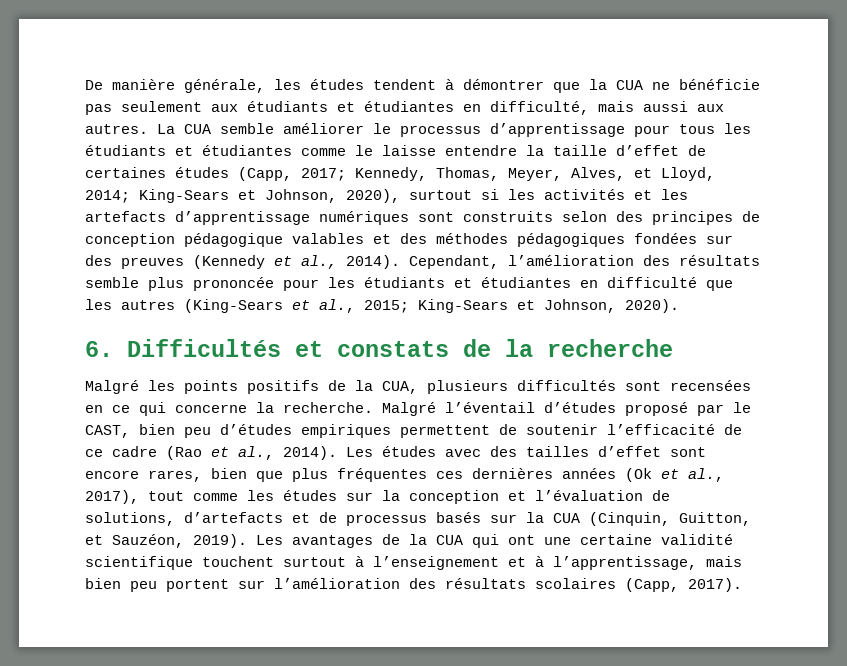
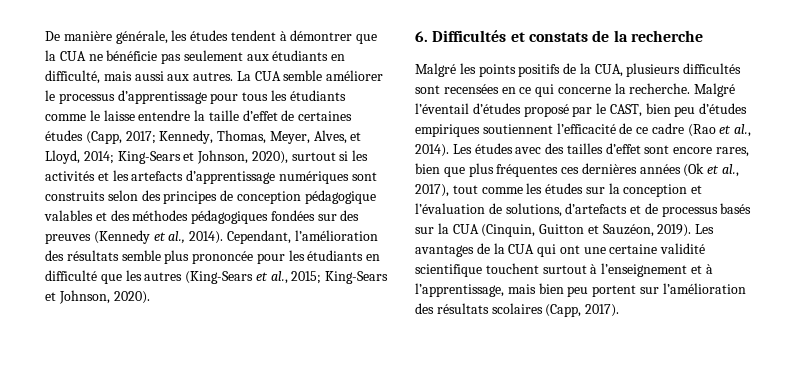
- De manière générale, les études tendent à démontrer que la CUA ne bénéficie pas seulement aux étudiants et étudiantes en difficulté, mais aussi aux autres.
+ De manière générale, les études tendent à démontrer que la CUA ne bénéficie pas seulement aux étudiants en difficulté, mais aussi aux autres.
- La CUA semble améliorer le processus d’apprentissage pour tous les étudiants et étudiantes comme le laisse entendre la taille d’effet de certaines études (Capp, 2017;
+ La CUA semble améliorer le processus d’apprentissage pour tous les étudiants comme le laisse entendre la taille d’effet de certaines études (Capp, 2017;
- Cependant, l’amélioration des résultats semble plus prononcée pour les étudiants et étudiantes en difficulté que les autres (King-Sears et al., 2015; King-Sears et Johnson, 2020).
+ Cependant, l’amélioration des résultats semble plus prononcée pour les étudiants en difficulté que les autres (King-Sears et al., 2015; King-Sears et Johnson, 2020).
- Malgré l’éventail d’études proposé par le CAST, bien peu d’études empiriques permettent de soutenir l’efficacité de ce cadre (Rao et al., 2014).
+ Malgré l’éventail d’études proposé par le CAST, bien peu d’études empiriques soutiennent l’efficacité de ce cadre (Rao et al., 2014).
- Les études avec des tailles d’effet sont encore rares, bien que plus fréquentes ces dernières années (Ok et al., 2017), tout comme les études sur la conception et l’évaluation de solutions, d’artefacts et de processus basés sur la CUA (Cinquin, Guitton, et Sauzéon, 2019).
+ Les études avec des tailles d’effet sont encore rares, bien que plus fréquentes ces dernières années (Ok et al., 2017), tout comme les études sur la conception et l’évaluation de solutions, d’artefacts et de processus basés sur la CUA (Cinquin, Guitton et Sauzéon, 2019).

